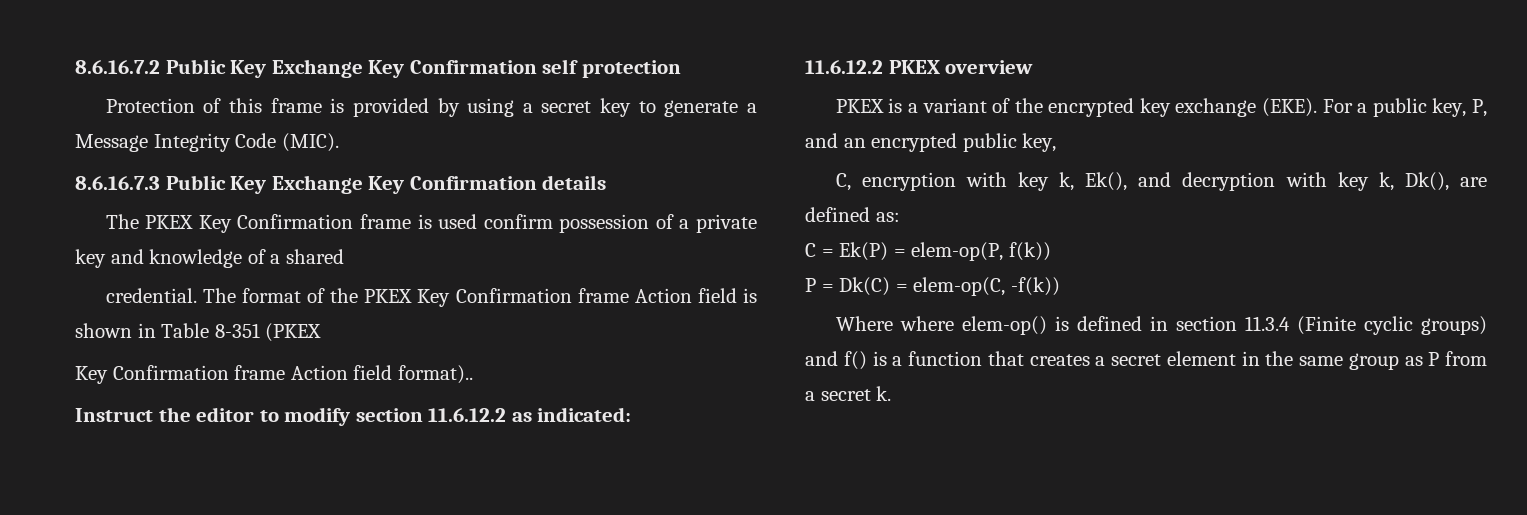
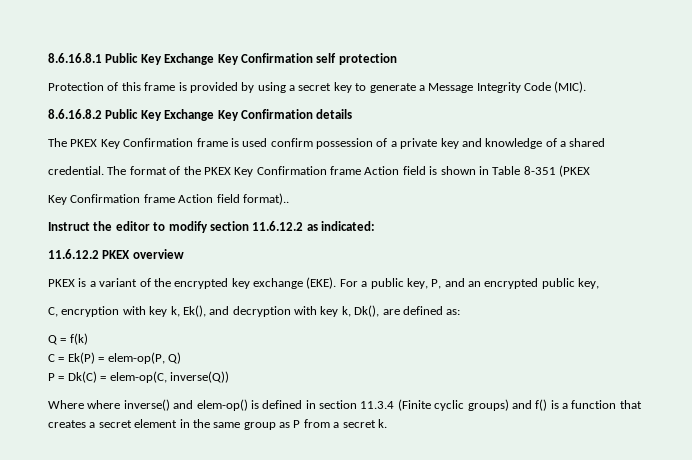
- 8.6.16.7.2 Public Key Exchange Key Confirmation self protection
+ 8.6.16.8.1 Public Key Exchange Key Confirmation self protection
- 8.6.16.7.3 Public Key Exchange Key Confirmation details
+ 8.6.16.8.2 Public Key Exchange Key Confirmation details
+ Q = f(k)
- C = Ek(P) = elem-op(P, f(k))
+ C = Ek(P) = elem-op(P, Q)
- P = Dk(C) = elem-op(C, -f(k))
+ P = Dk(C) = elem-op(C, inverse(Q))
- Where where elem-op() is defined in section 11.3.4 (Finite cyclic groups) and f() is a function that creates a secret element in the same group as P from a secret k.
+ Where where inverse() and elem-op() is defined in section 11.3.4 (Finite cyclic groups) and f() is a function that creates a secret element in the same group as P from a secret k.

